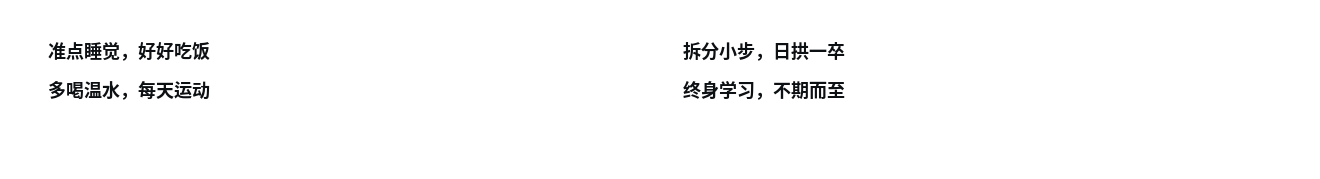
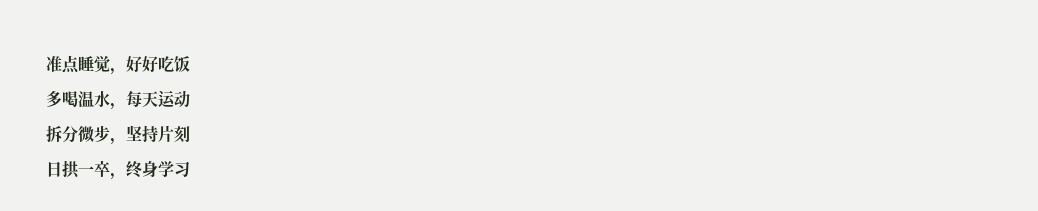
- 拆分小步，日拱一卒
- 终身学习，不期而至
+ 拆分微步，坚持片刻
+ 日拱一卒，终身学习

